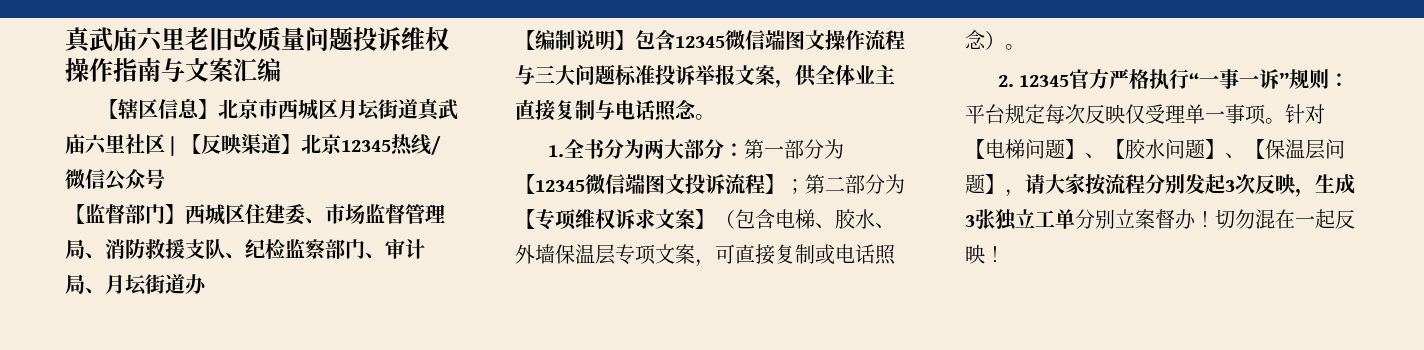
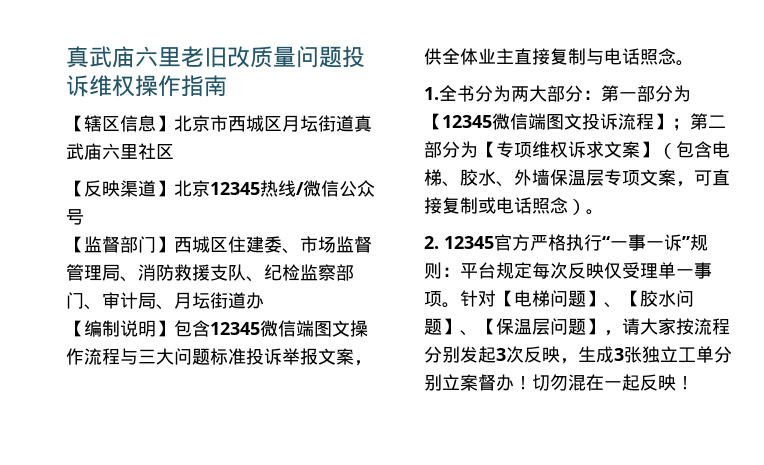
- 真武庙六里老旧改质量问题投诉维权操作指南与文案汇编
+ 真武庙六里老旧改质量问题投诉维权操作指南
- 【辖区信息】北京市西城区月坛街道真武庙六里社区 | 【反映渠道】北京12345热线/微信公众号
+ 【辖区信息】北京市西城区月坛街道真武庙六里社区
+ 【反映渠道】北京12345热线/微信公众号

